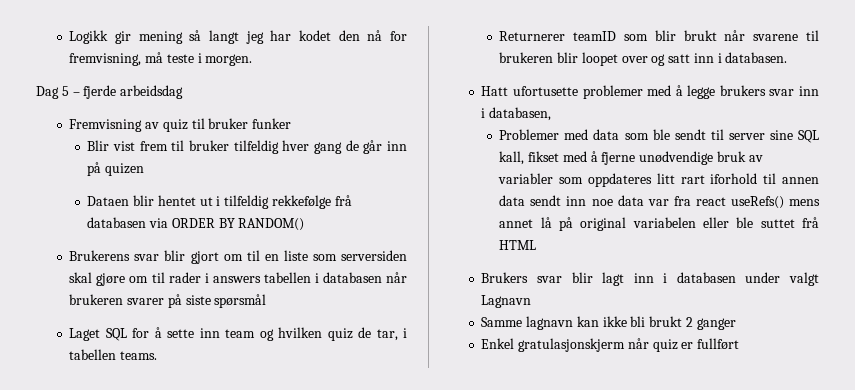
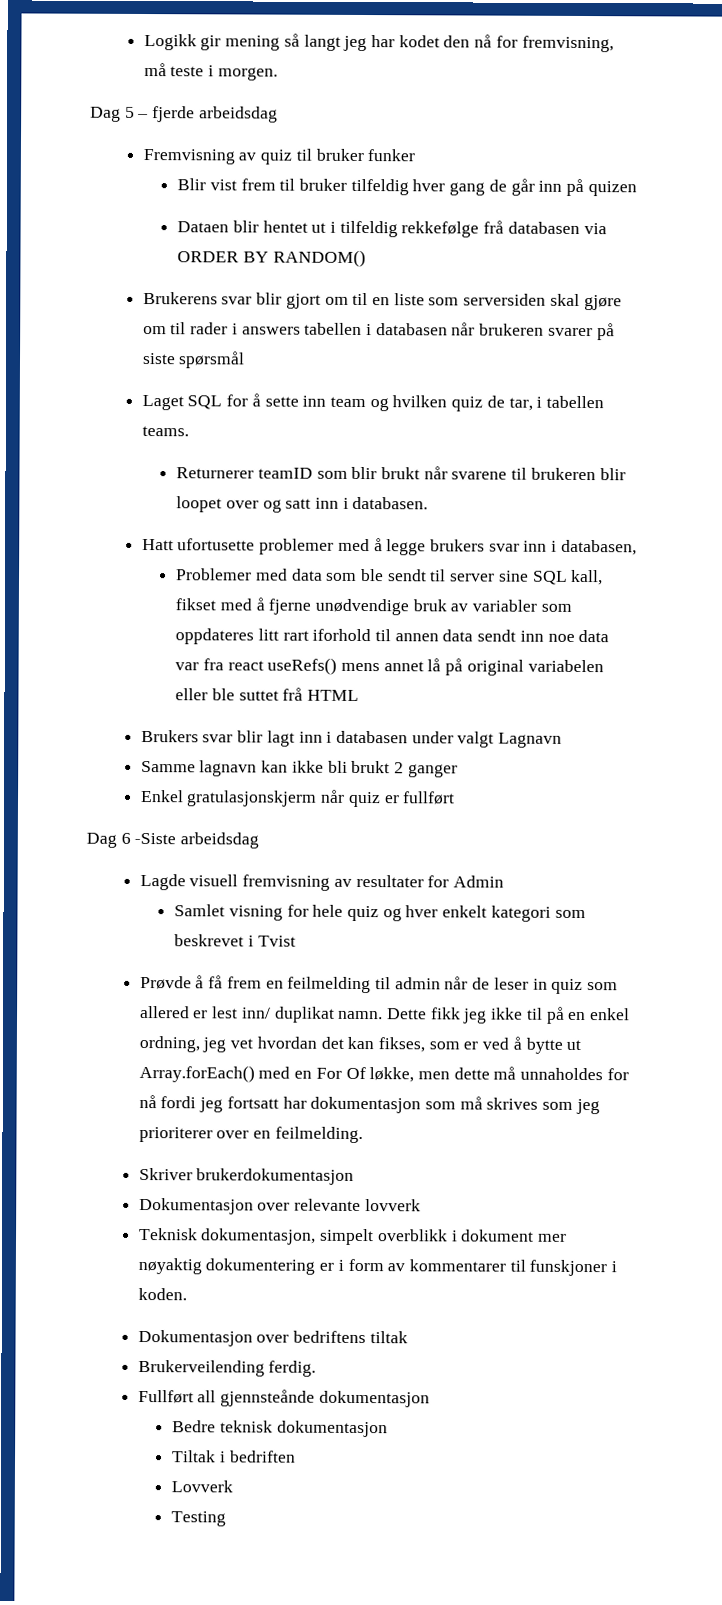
+ Dag 6 -Siste arbeidsdag
+ Lagde visuell fremvisning av resultater for Admin
+ Samlet visning for hele quiz og hver enkelt kategori som beskrevet i Tvist
+ Prøvde å få frem en feilmelding til admin når de leser in quiz som allered er lest inn/ duplikat namn. Dette fikk jeg ikke til på en enkel ordning, jeg vet hvordan det kan fikses, som er ved å bytte ut Array.forEach() med en For Of løkke, men dette må unnaholdes for nå fordi jeg fortsatt har dokumentasjon som må skrives som jeg prioriterer over en feilmelding.
+ Skriver brukerdokumentasjon
+ Dokumentasjon over relevante lovverk
+ Teknisk dokumentasjon, simpelt overblikk i dokument mer nøyaktig dokumentering er i form av kommentarer til funskjoner i koden.
+ Dokumentasjon over bedriftens tiltak
+ Brukerveilending ferdig.
+ Fullført all gjennsteånde dokumentasjon
+ Bedre teknisk dokumentasjon
+ Tiltak i bedriften
+ Lovverk
+ Testing

